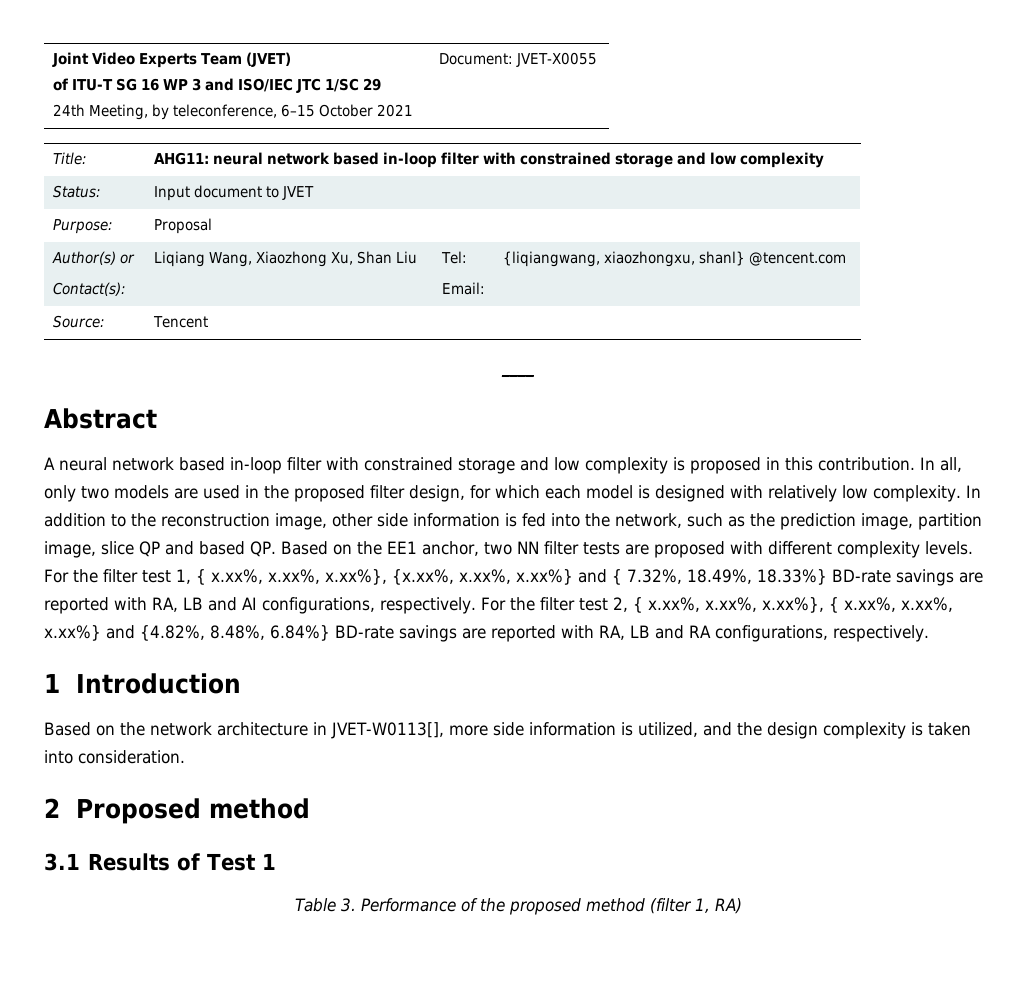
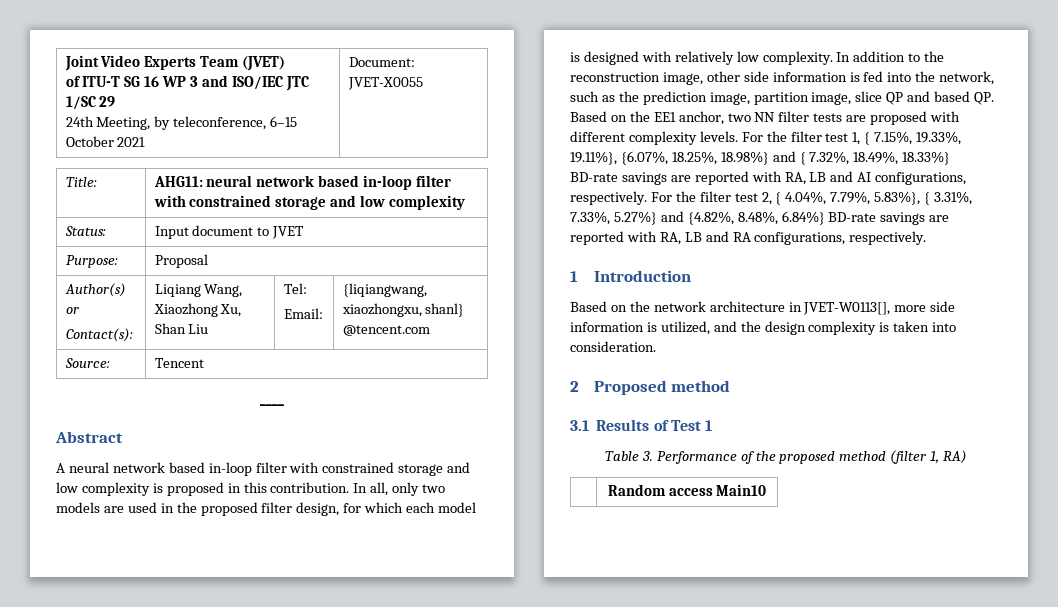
- For the filter test 1, { x.xx%, x.xx%, x.xx%}, {x.xx%, x.xx%, x.xx%} and { 7.32%, 18.49%, 18.33%} BD-rate savings are reported with RA, LB and AI configurations, respectively.
+ For the filter test 1, { 7.15%, 19.33%, 19.11%}, {6.07%, 18.25%, 18.98%} and { 7.32%, 18.49%, 18.33%} BD-rate savings are reported with RA, LB and AI configurations, respectively.
- For the filter test 2, { x.xx%, x.xx%, x.xx%}, { x.xx%, x.xx%, x.xx%} and {4.82%, 8.48%, 6.84%} BD-rate savings are reported with RA, LB and RA configurations, respectively.
+ For the filter test 2, { 4.04%, 7.79%, 5.83%}, { 3.31%, 7.33%, 5.27%} and {4.82%, 8.48%, 6.84%} BD-rate savings are reported with RA, LB and RA configurations, respectively.
+ | Random access Main10

